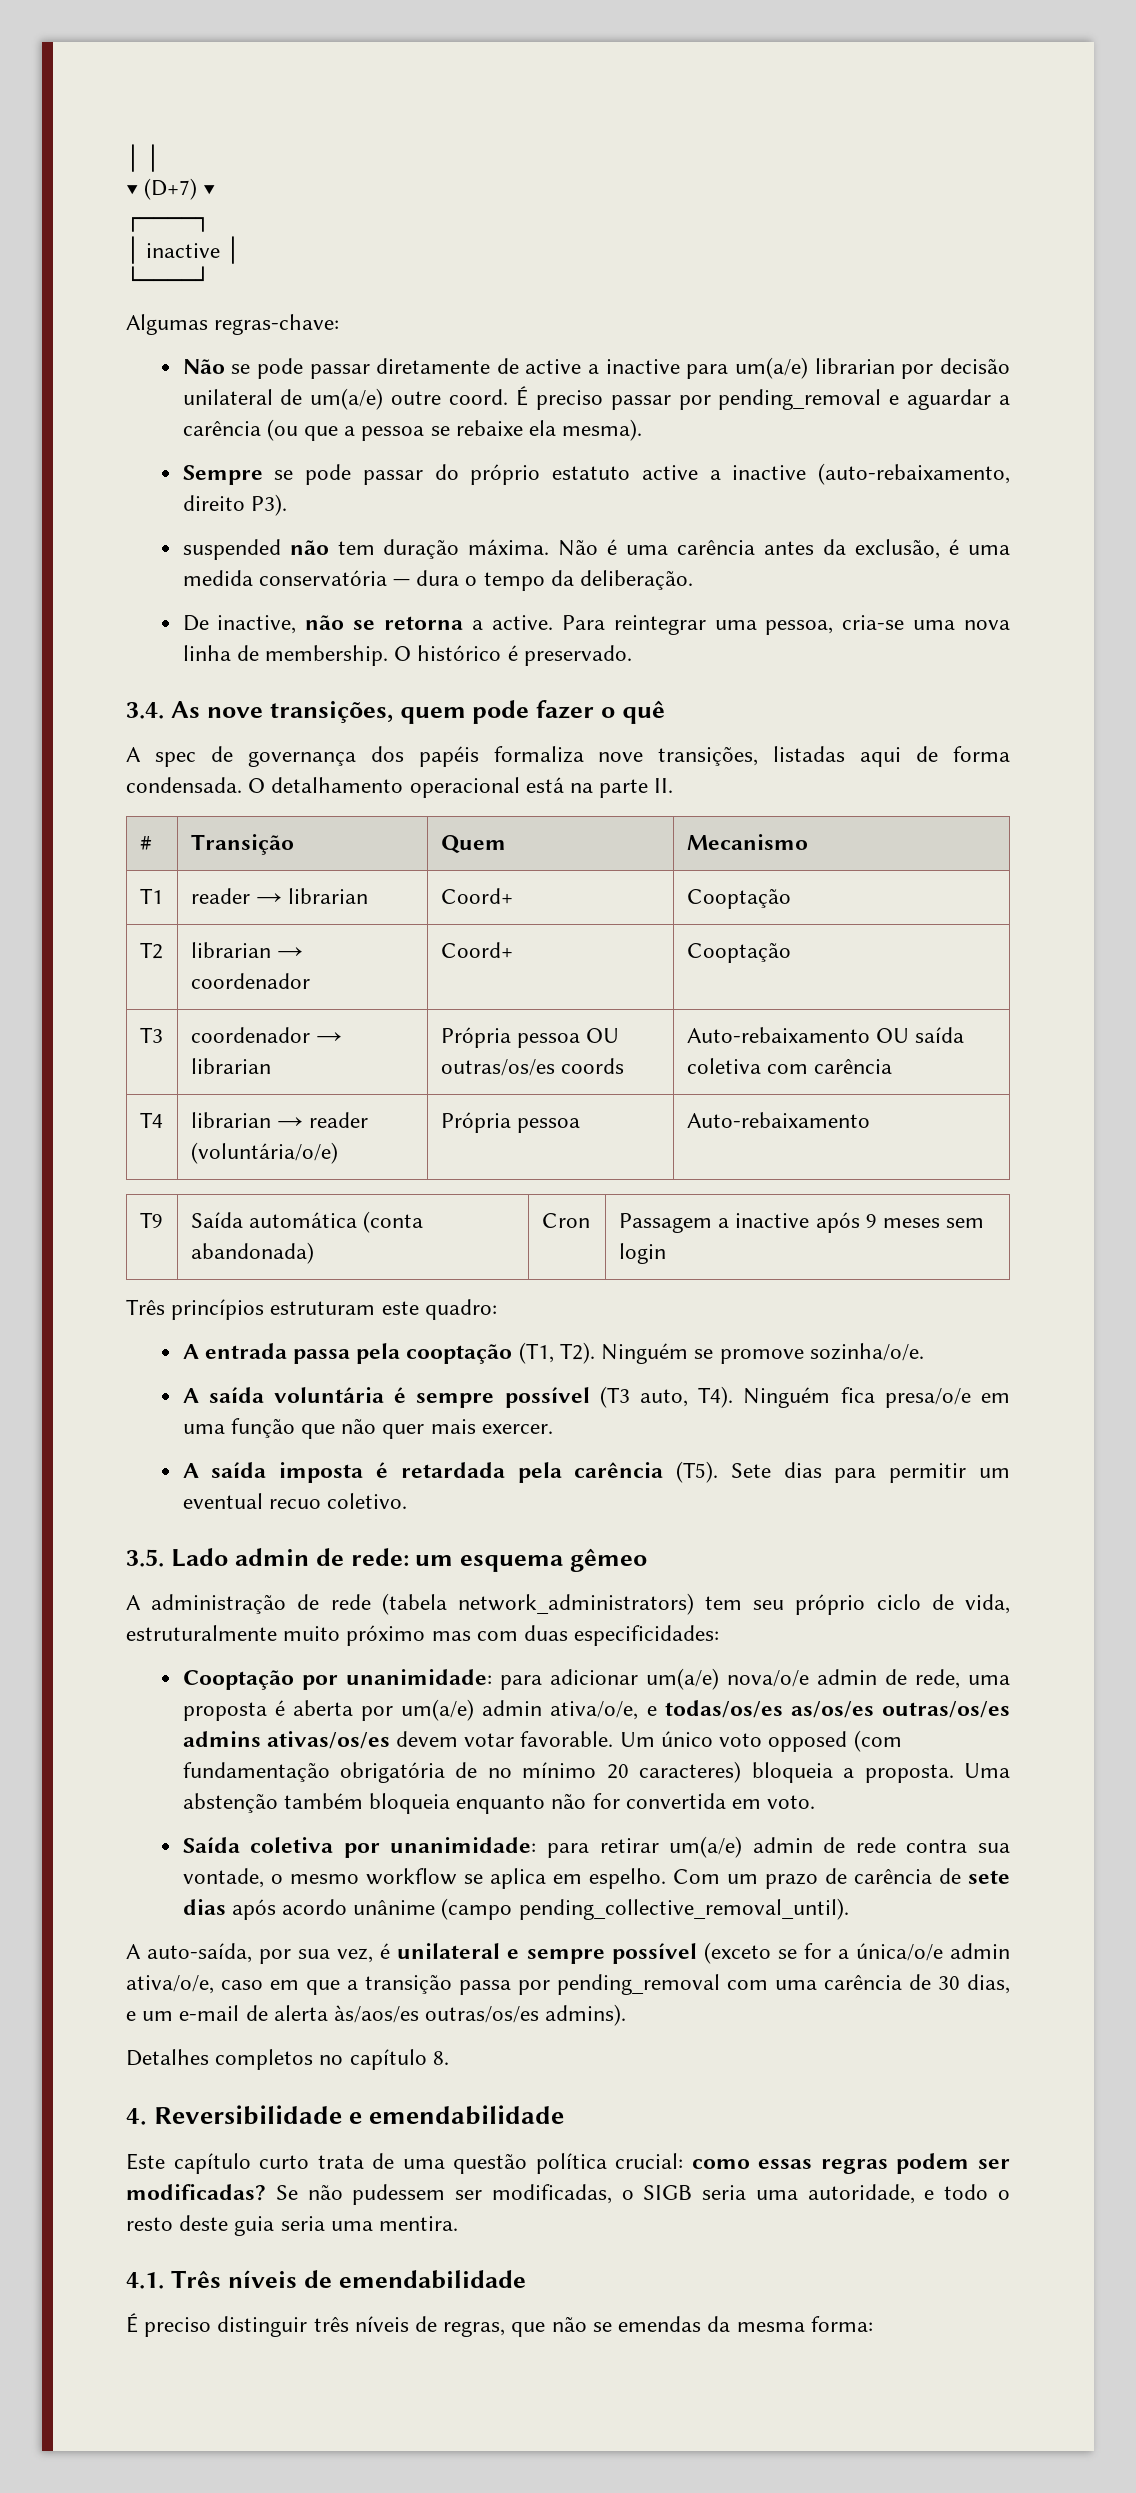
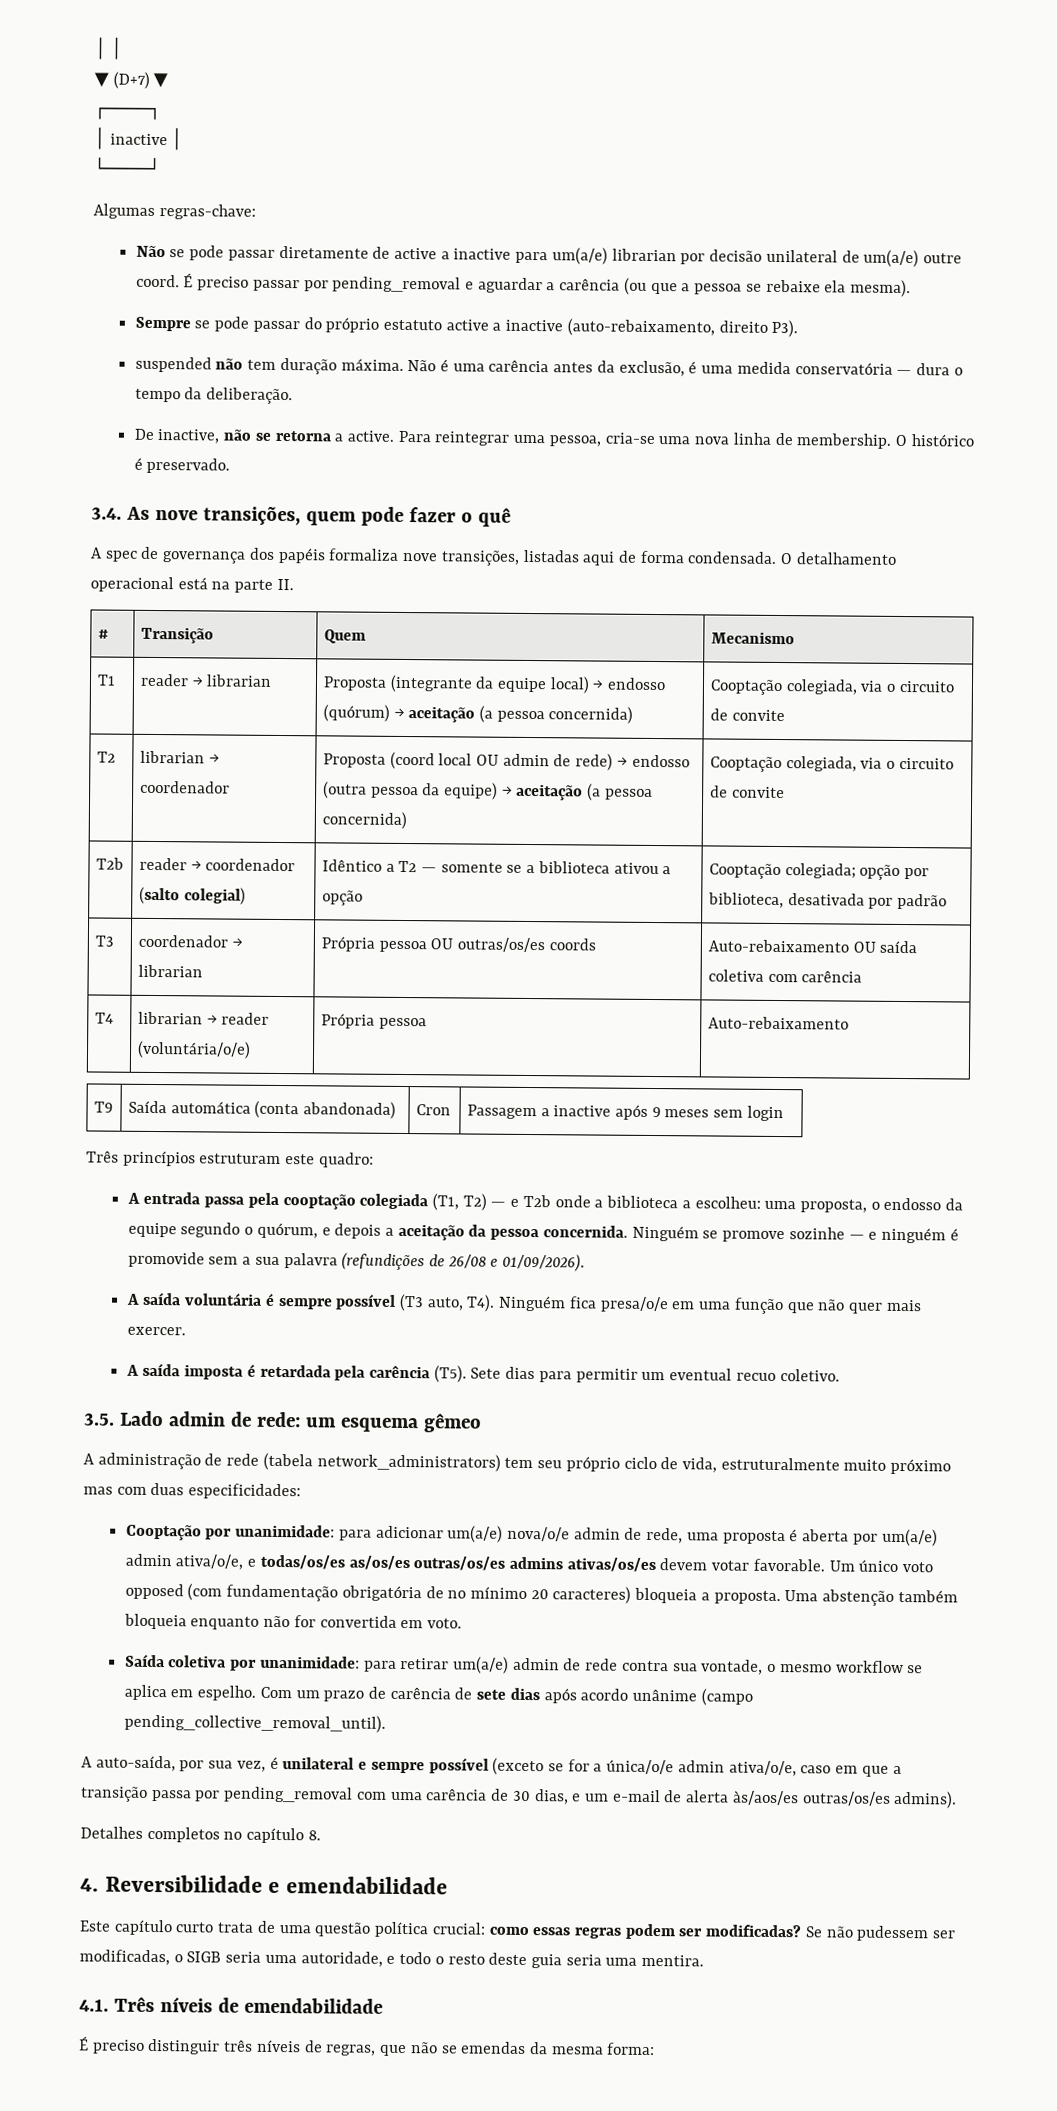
- T1 | reader → librarian | Coord+ | Cooptação
- T2 | librarian → coordenador | Coord+ | Cooptação
+ T1 | reader → librarian | Proposta (integrante da equipe local) → endosso (quórum) → aceitação (a pessoa concernida) | Cooptação colegiada, via o circuito de convite
+ T2 | librarian → coordenador | Proposta (coord local OU admin de rede) → endosso (outra pessoa da equipe) → aceitação (a pessoa concernida) | Cooptação colegiada, via o circuito de convite
+ T2b | reader → coordenador (salto colegial) | Idêntico a T2 — somente se a biblioteca ativou a opção | Cooptação colegiada; opção por biblioteca, desativada por padrão
- A entrada passa pela cooptação (T1, T2). Ninguém se promove sozinha/o/e.
+ A entrada passa pela cooptação colegiada (T1, T2) — e T2b onde a biblioteca a escolheu: uma proposta, o endosso da equipe segundo o quórum, e depois a aceitação da pessoa concernida. Ninguém se promove sozinhe — e ninguém é promovide sem a sua palavra (refundições de 26/08 e 01/09/2026).

